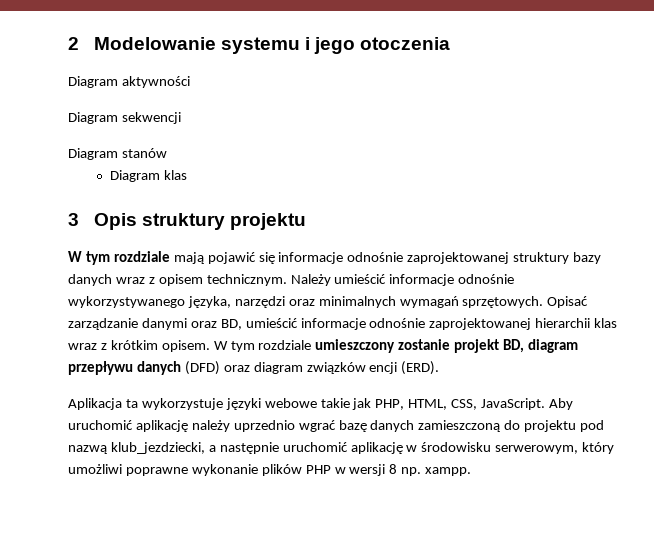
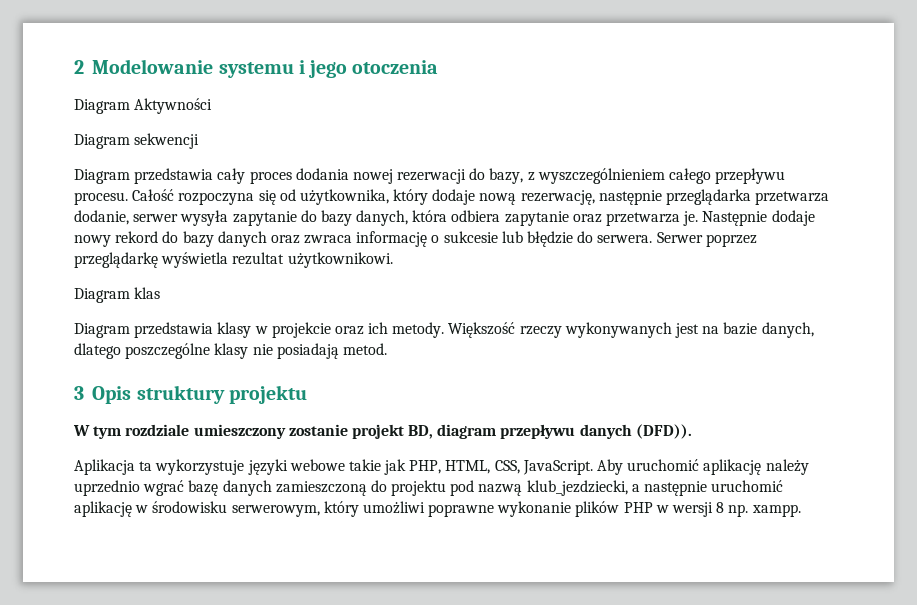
- Diagram aktywności
+ Diagram Aktywności
- Diagram stanów
+ Diagram przedstawia cały proces dodania nowej rezerwacji do bazy, z wyszczególnieniem całego przepływu procesu. Całość rozpoczyna się od użytkownika, który dodaje nową rezerwację, następnie przeglądarka przetwarza dodanie, serwer wysyła zapytanie do bazy danych, która odbiera zapytanie oraz przetwarza je. Następnie dodaje nowy rekord do bazy danych oraz zwraca informację o sukcesie lub błędzie do serwera. Serwer poprzez przeglądarkę wyświetla rezultat użytkownikowi.
  Diagram klas
+ Diagram przedstawia klasy w projekcie oraz ich metody. Większość rzeczy wykonywanych jest na bazie danych, dlatego poszczególne klasy nie posiadają metod.
- W tym rozdziale mają pojawić się informacje odnośnie zaprojektowanej struktury bazy danych wraz z opisem technicznym. Należy umieścić informacje odnośnie wykorzystywanego języka, narzędzi oraz minimalnych wymagań sprzętowych. Opisać zarządzanie danymi oraz BD, umieścić informacje odnośnie zaprojektowanej hierarchii klas wraz z krótkim opisem. W tym rozdziale umieszczony zostanie projekt BD, diagram przepływu danych (DFD) oraz diagram związków encji (ERD).
+ W tym rozdziale umieszczony zostanie projekt BD, diagram przepływu danych (DFD)).

